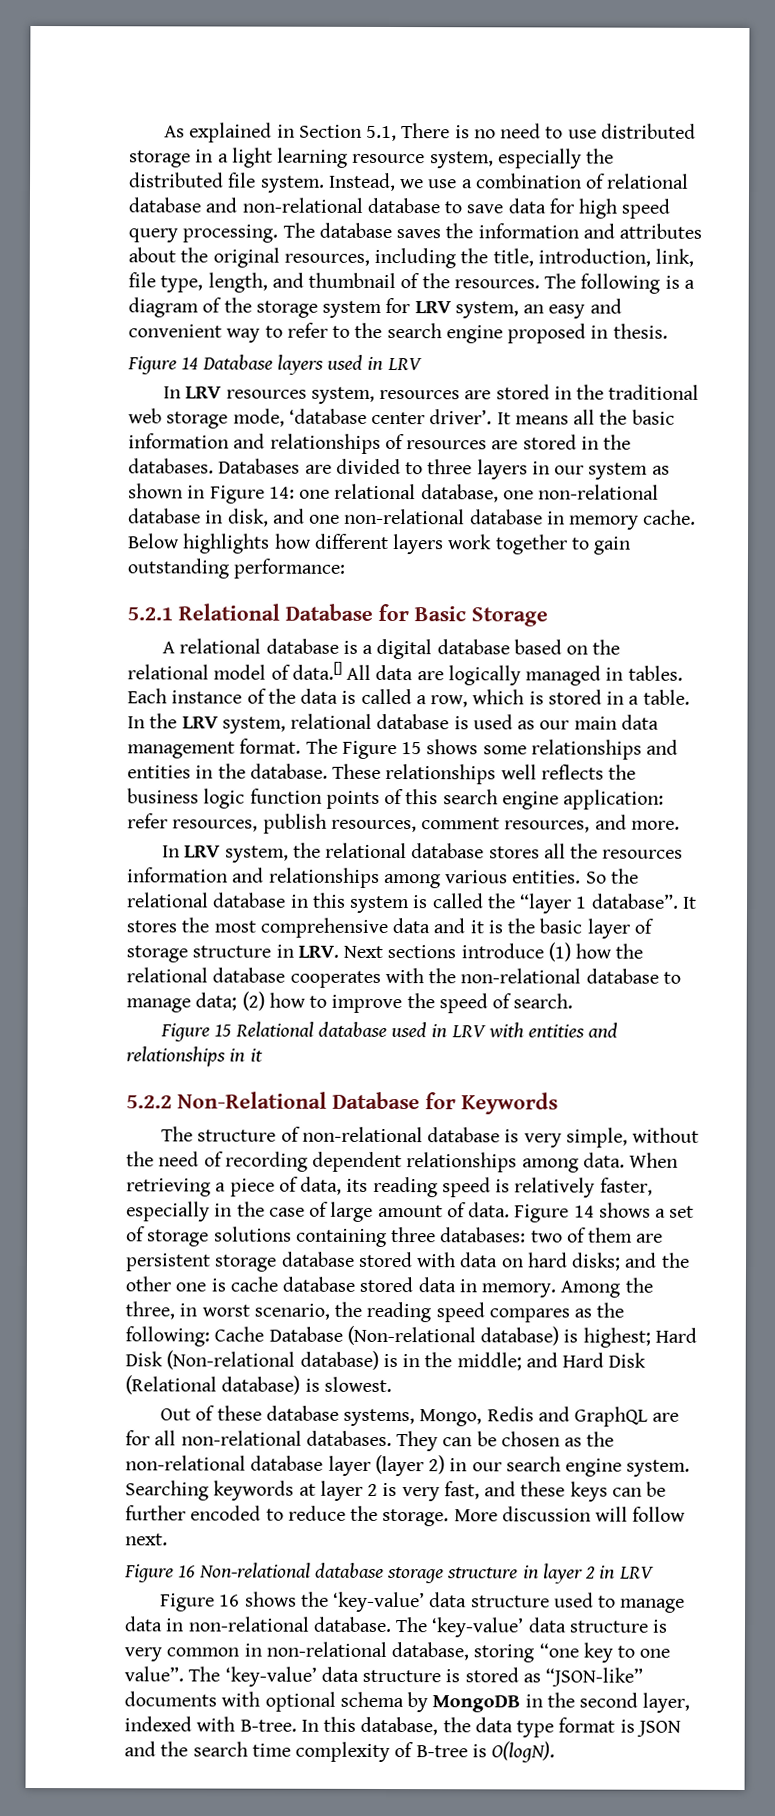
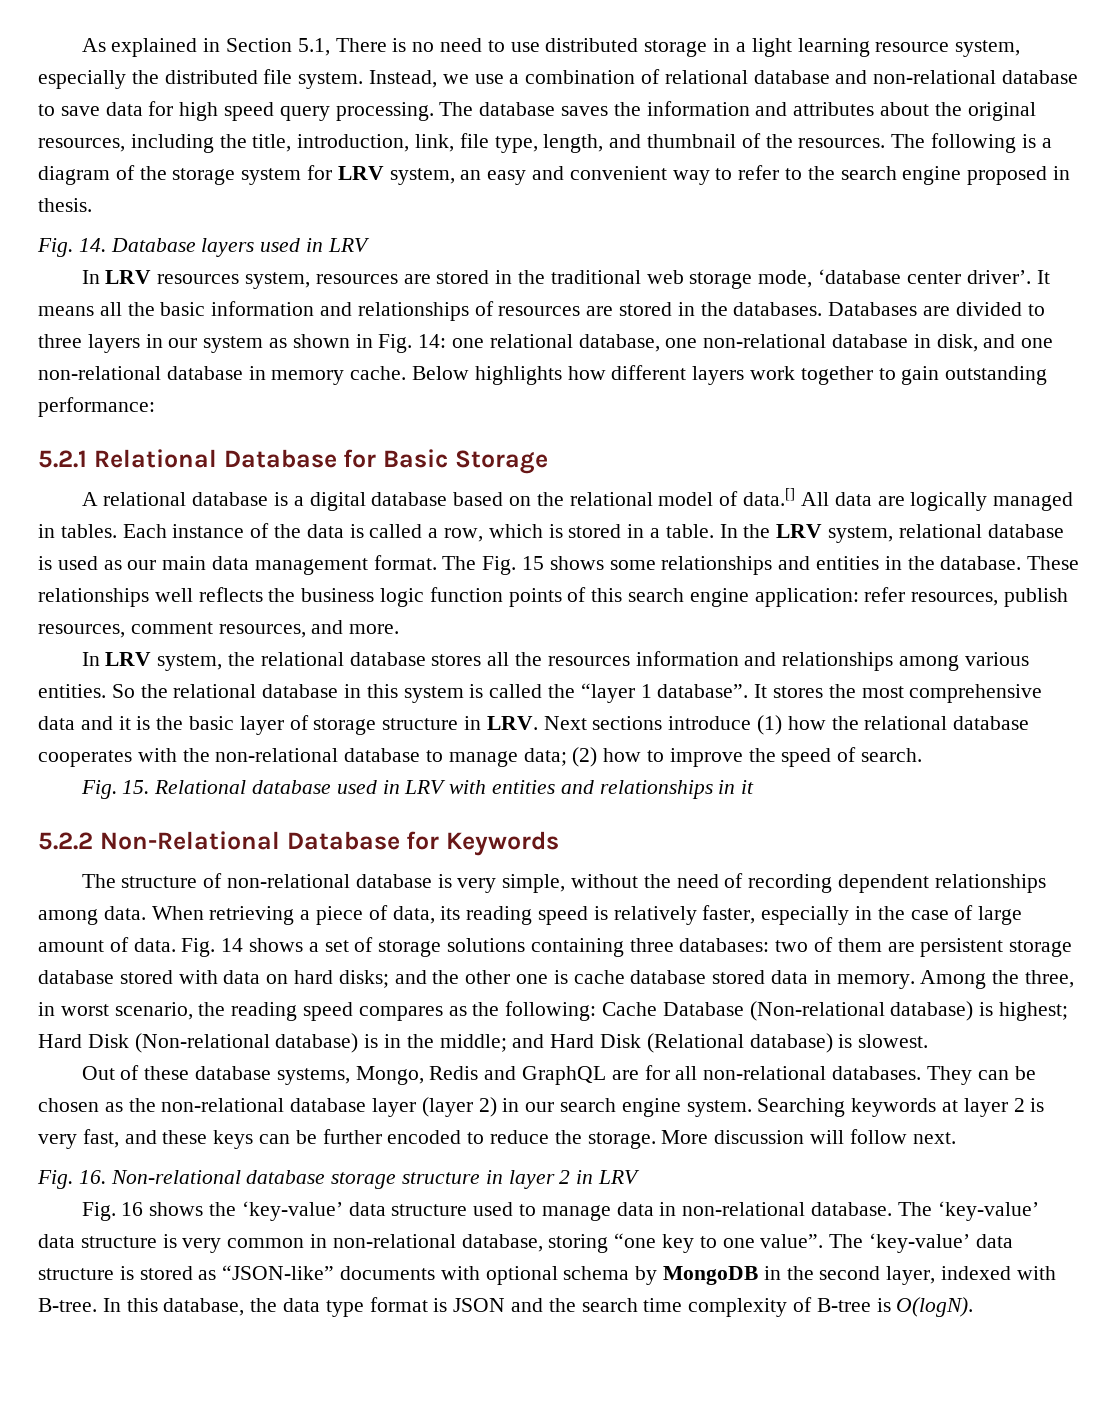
- Figure 14 Database layers used in LRV
+ Fig. 14. Database layers used in LRV
- Databases are divided to three layers in our system as shown in Figure 14: one relational database, one non-relational database in disk, and one non-relational database in memory cache.
+ Databases are divided to three layers in our system as shown in Fig. 14: one relational database, one non-relational database in disk, and one non-relational database in memory cache.
- The Figure 15 shows some relationships and entities in the database.
+ The Fig. 15 shows some relationships and entities in the database.
- Figure 15 Relational database used in LRV with entities and relationships in it
+ Fig. 15. Relational database used in LRV with entities and relationships in it
- Figure 14 shows a set of storage solutions containing three databases: two of them are persistent storage database stored with data on hard disks; and the other one is cache database stored data in memory.
+ Fig. 14 shows a set of storage solutions containing three databases: two of them are persistent storage database stored with data on hard disks; and the other one is cache database stored data in memory.
- Figure 16 Non-relational database storage structure in layer 2 in LRV
+ Fig. 16. Non-relational database storage structure in layer 2 in LRV
- Figure 16 shows the ‘key-value’ data structure used to manage data in non-relational database.
+ Fig. 16 shows the ‘key-value’ data structure used to manage data in non-relational database.

